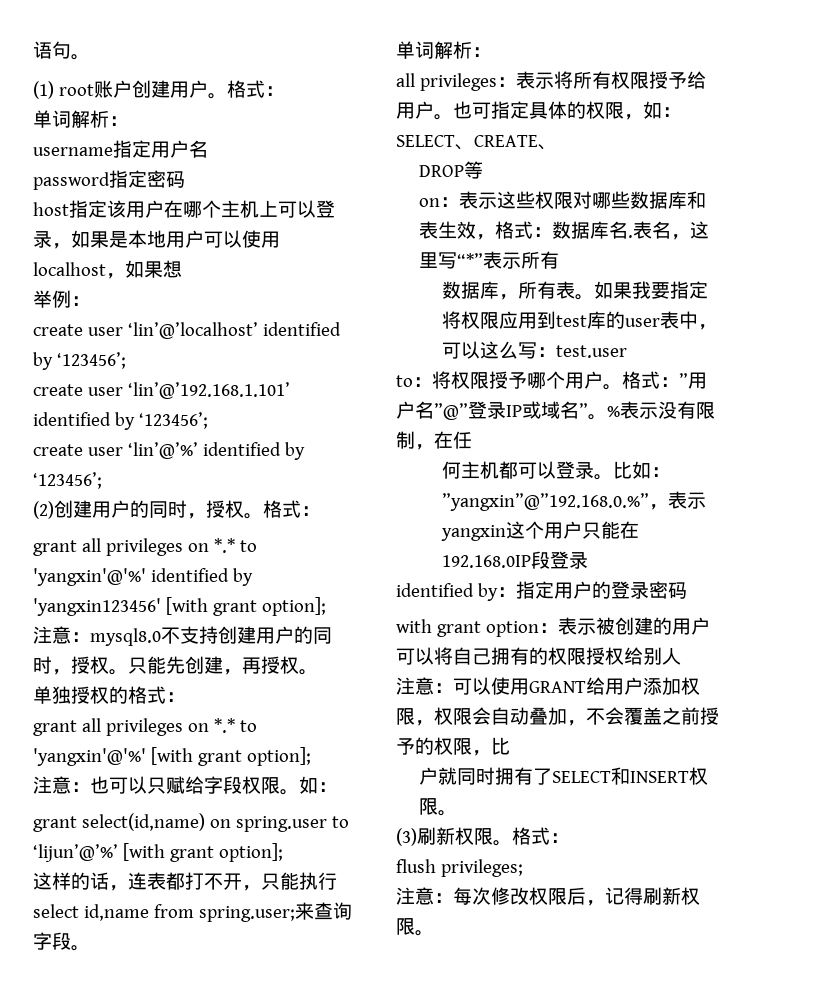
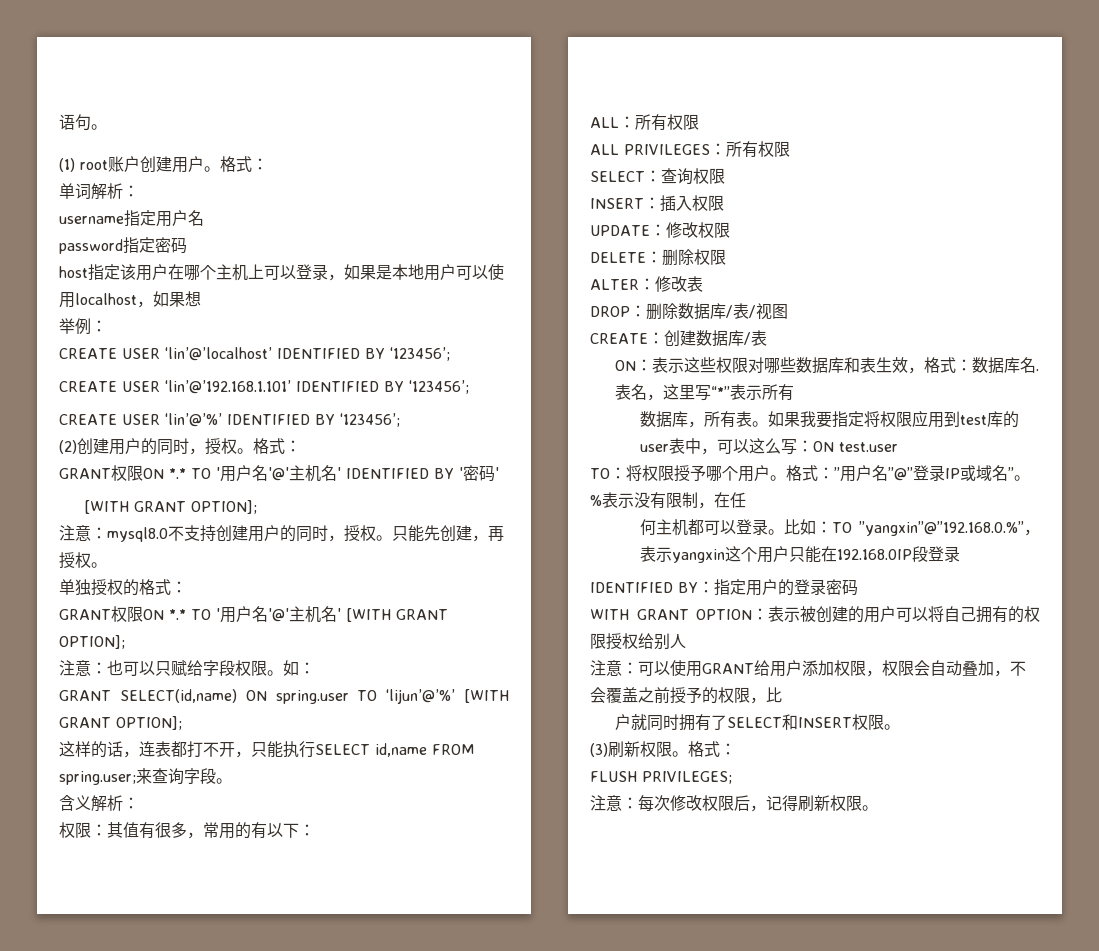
- create user ‘lin’@’localhost’ identified by ‘123456’;
- create user ‘lin’@’192.168.1.101’ identified by ‘123456’;
- create user ‘lin’@’%’ identified by ‘123456’;
+ CREATE USER ‘lin’@’localhost’ IDENTIFIED BY ‘123456’;
+ CREATE USER ‘lin’@’192.168.1.101’ IDENTIFIED BY ‘123456’;
+ CREATE USER ‘lin’@’%’ IDENTIFIED BY ‘123456’;
- grant all privileges on *.* to 'yangxin'@'%' identified by 'yangxin123456' [with grant option];
+ GRANT权限ON *.* TO '用户名'@'主机名' IDENTIFIED BY '密码'
+ [WITH GRANT OPTION];
- grant all privileges on *.* to 'yangxin'@'%' [with grant option];
+ GRANT权限ON *.* TO '用户名'@'主机名' [WITH GRANT OPTION];
- grant select(id,name) on spring.user to ‘lijun’@’%’ [with grant option];
+ GRANT SELECT(id,name) ON spring.user TO ‘lijun’@’%’ [WITH GRANT OPTION];
- 这样的话，连表都打不开，只能执行select id,name from spring.user;来查询字段。
- 单词解析：
- all privileges：表示将所有权限授予给用户。也可指定具体的权限，如：SELECT、CREATE、
- DROP等
- on：表示这些权限对哪些数据库和表生效，格式：数据库名.
+ 这样的话，连表都打不开，只能执行SELECT id,name FROM spring.user;来查询字段。
+ 含义解析：
+ 权限：其值有很多，常用的有以下：
+ ALL：所有权限
+ ALL PRIVILEGES：所有权限
+ SELECT：查询权限
+ INSERT：插入权限
+ UPDATE：修改权限
+ DELETE：删除权限
+ ALTER：修改表
+ DROP：删除数据库/表/视图
+ CREATE：创建数据库/表
+ ON：表示这些权限对哪些数据库和表生效，格式：数据库名.
- 如果我要指定将权限应用到test库的user表中，可以这么写：test.user
+ 如果我要指定将权限应用到test库的user表中，可以这么写：ON test.user
- to：将权限授予哪个用户。
+ TO：将权限授予哪个用户。
- 比如：”yangxin”@”192.168.0.%”，表示yangxin这个用户只能在192.168.0IP段登录
+ 比如：TO ”yangxin”@”192.168.0.%”，表示yangxin这个用户只能在192.168.0IP段登录
- identified by：指定用户的登录密码
+ IDENTIFIED BY：指定用户的登录密码
- with grant option：表示被创建的用户可以将自己拥有的权限授权给别人
+ WITH GRANT OPTION：表示被创建的用户可以将自己拥有的权限授权给别人
- flush privileges;
+ FLUSH PRIVILEGES;

